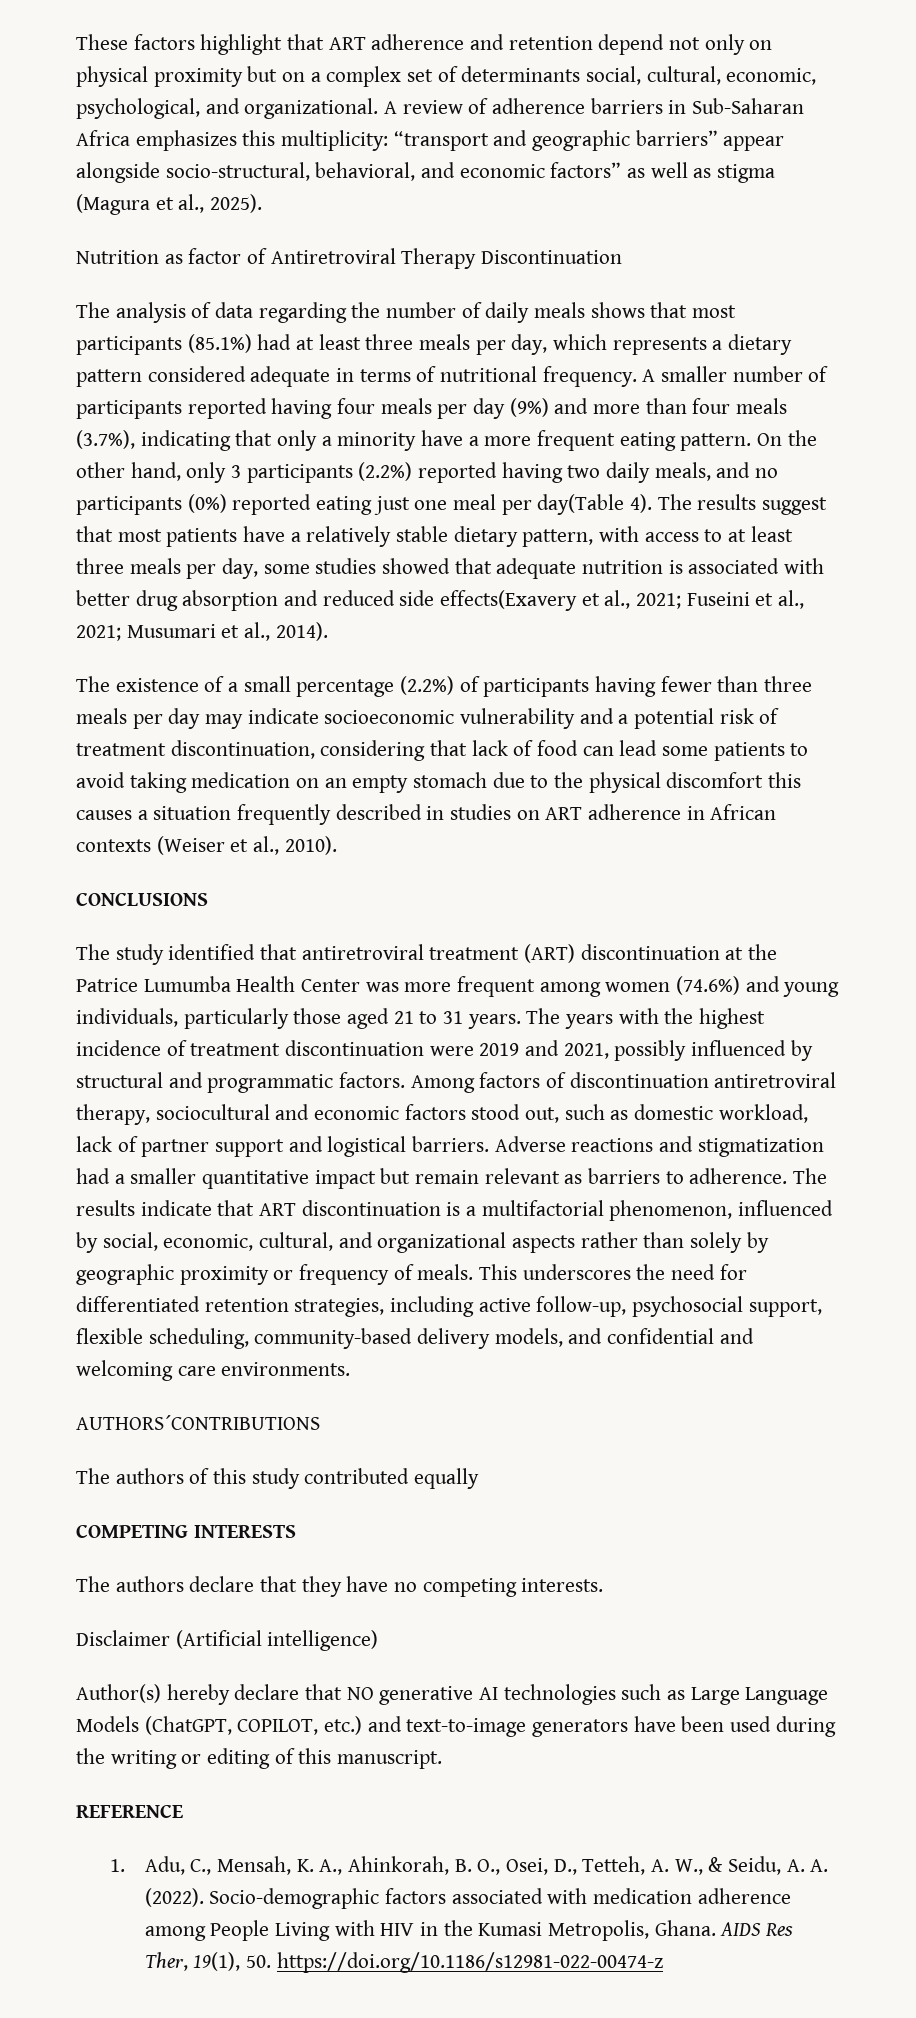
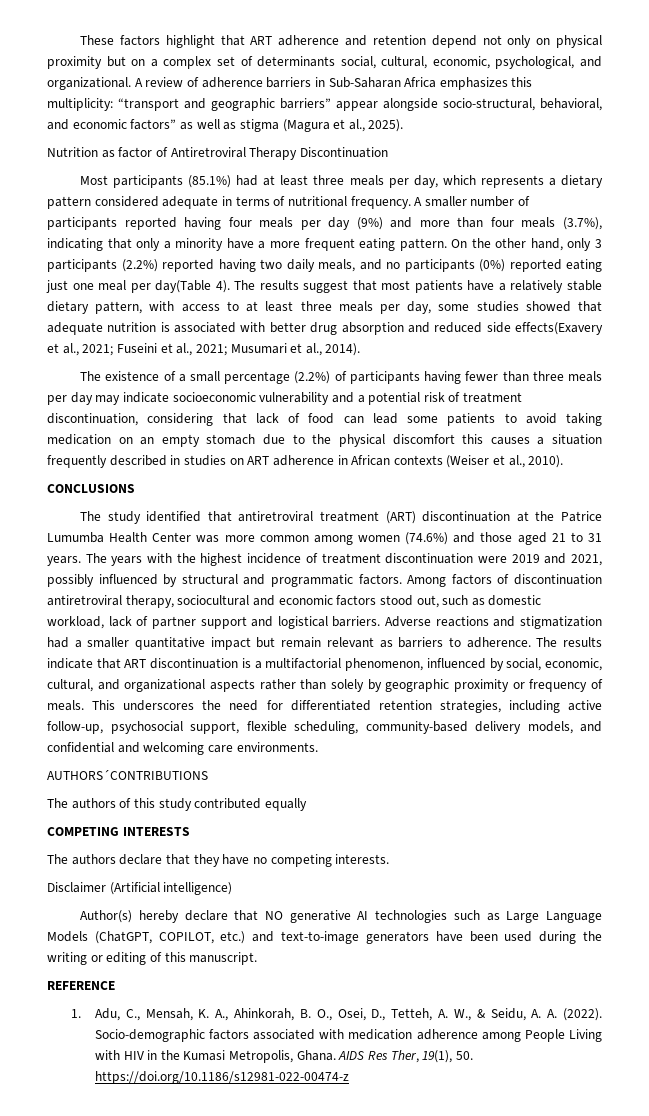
- The analysis of data regarding the number of daily meals shows that most participants (85.1%) had at least three meals per day, which represents a dietary pattern considered adequate in terms of nutritional frequency.
+ Most participants (85.1%) had at least three meals per day, which represents a dietary pattern considered adequate in terms of nutritional frequency.
- The study identified that antiretroviral treatment (ART) discontinuation at the Patrice Lumumba Health Center was more frequent among women (74.6%) and young individuals, particularly those aged 21 to 31 years.
+ The study identified that antiretroviral treatment (ART) discontinuation at the Patrice Lumumba Health Center was more common among women (74.6%) and those aged 21 to 31 years.

